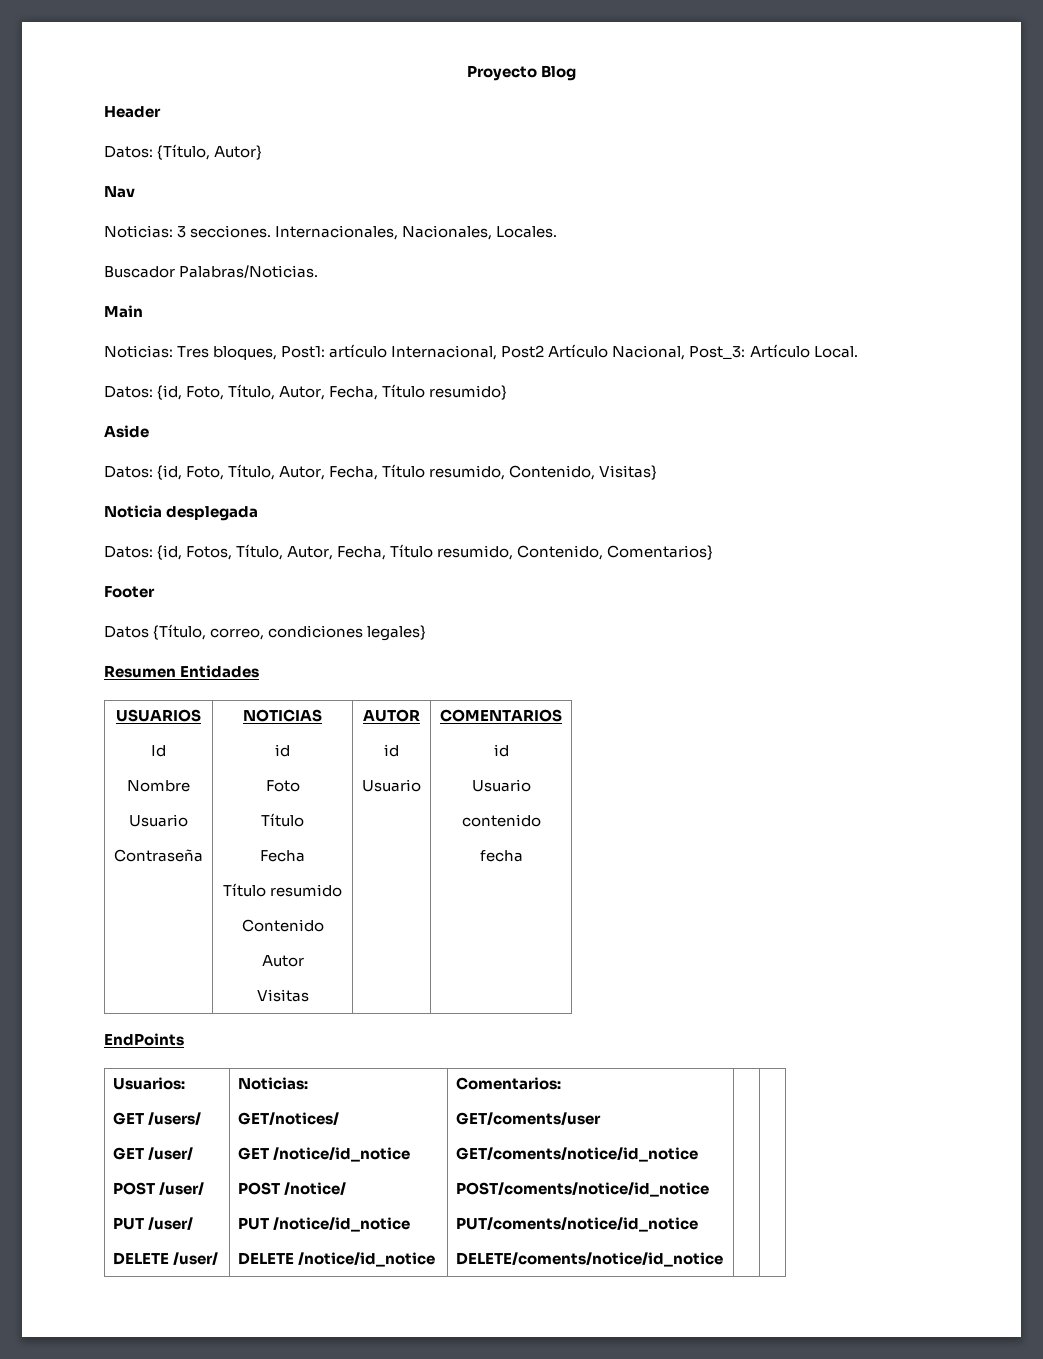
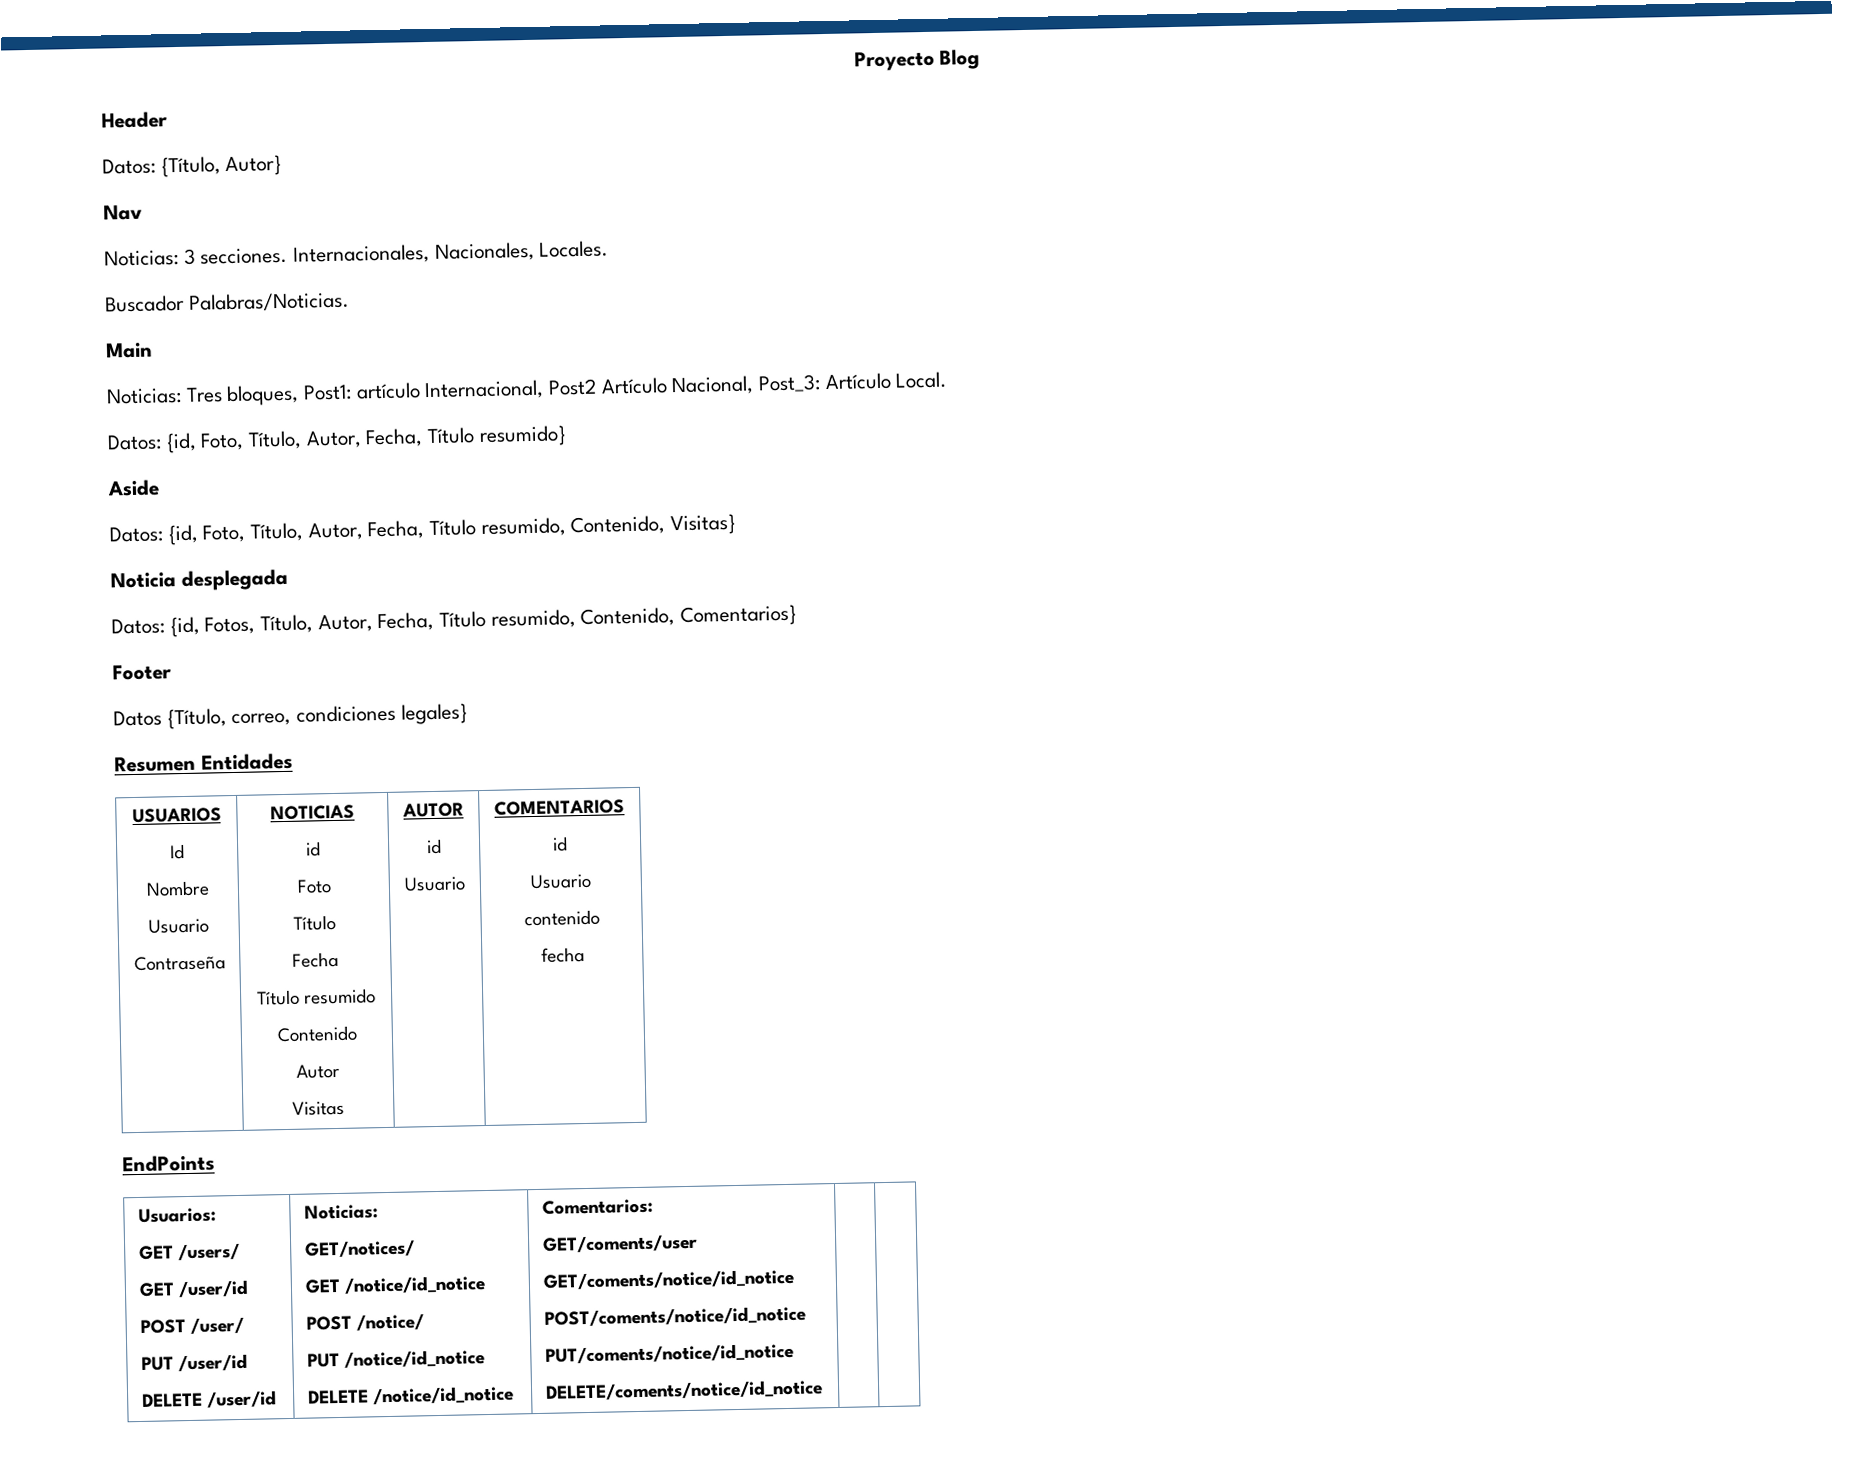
  Usuarios:
  GET /users/
- GET /user/
+ GET /user/id
  POST /user/
- PUT /user/
- DELETE /user/ | Noticias:
+ PUT /user/id
+ DELETE /user/id | Noticias:

